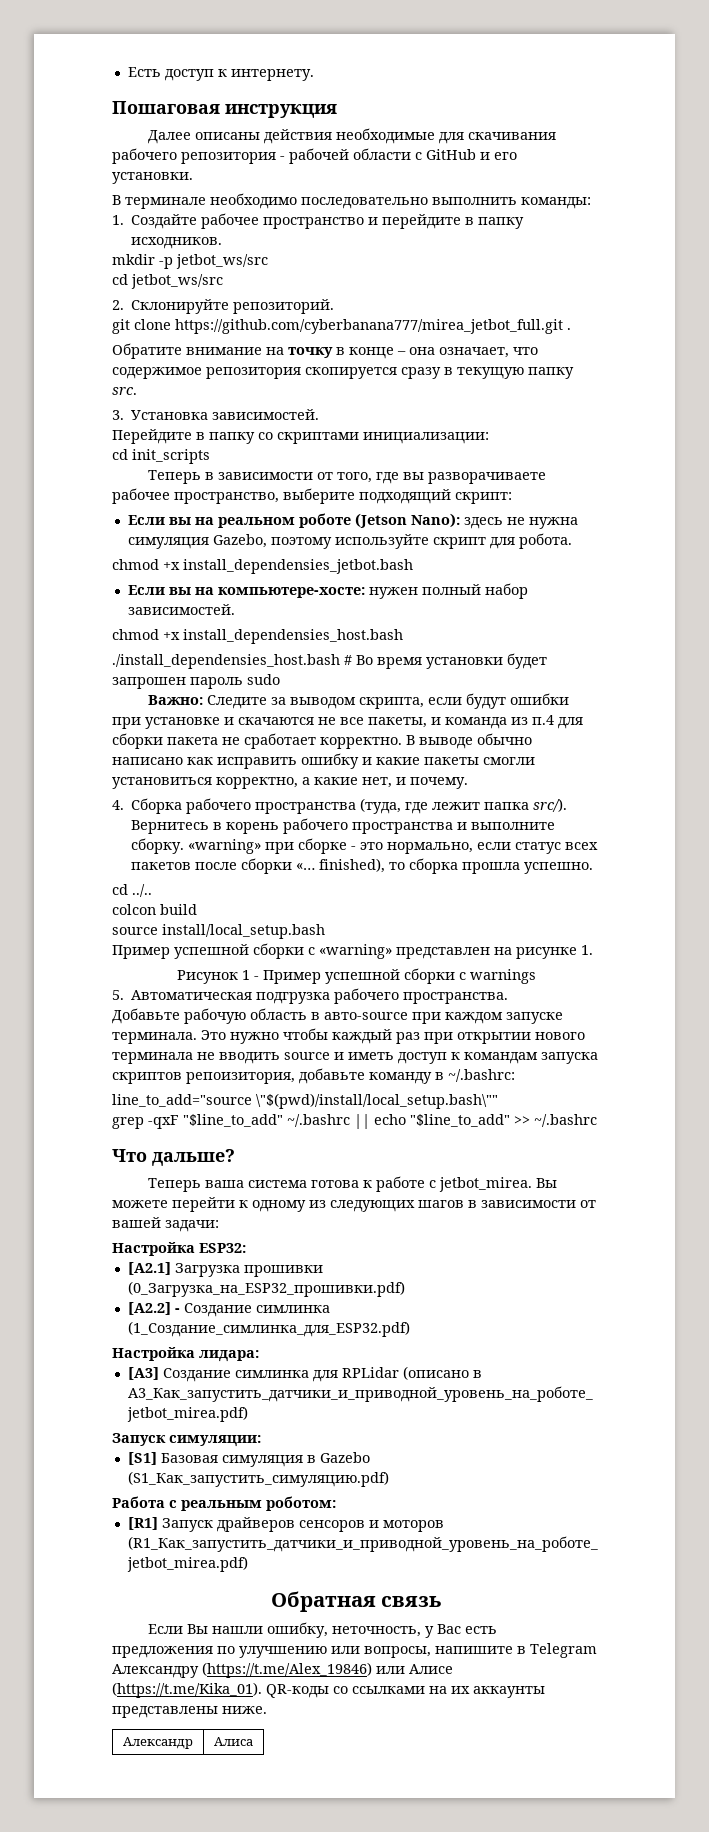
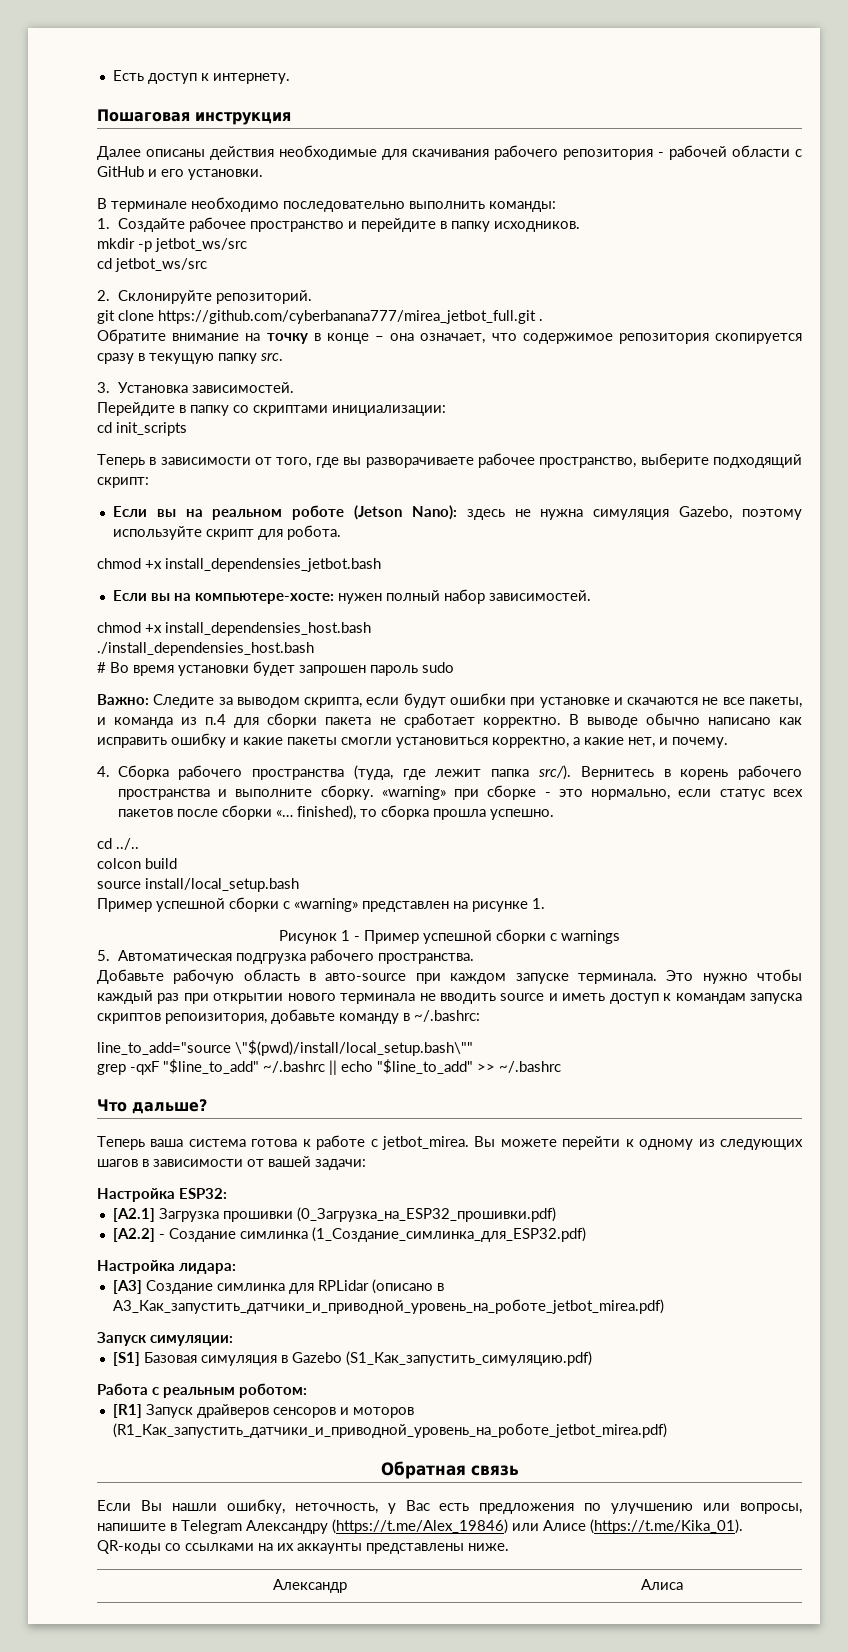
- ./install_dependensies_host.bash # Во время установки будет запрошен пароль sudo
+ ./install_dependensies_host.bash
+ # Во время установки будет запрошен пароль sudo

